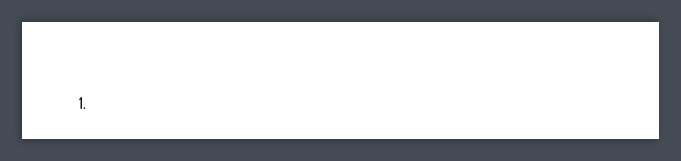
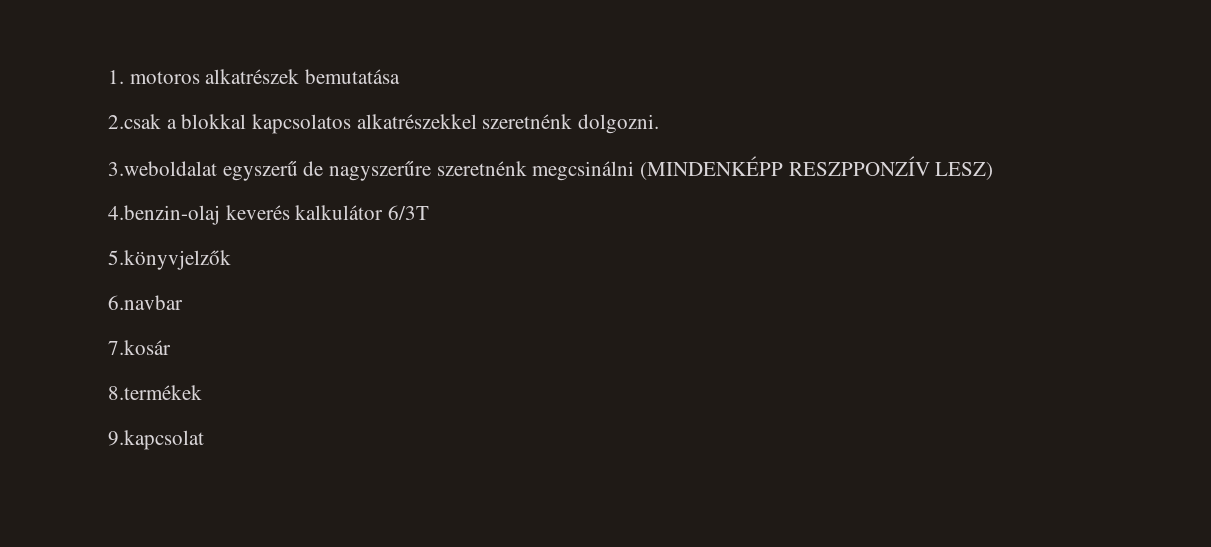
- 1.
+ 1. motoros alkatrészek bemutatása
+ 2.csak a blokkal kapcsolatos alkatrészekkel szeretnénk dolgozni.
+ 3.weboldalat egyszerű de nagyszerűre szeretnénk megcsinálni (MINDENKÉPP RESZPPONZÍV LESZ)
+ 4.benzin-olaj keverés kalkulátor 6/3T
+ 5.könyvjelzők
+ 6.navbar
+ 7.kosár
+ 8.termékek
+ 9.kapcsolat

